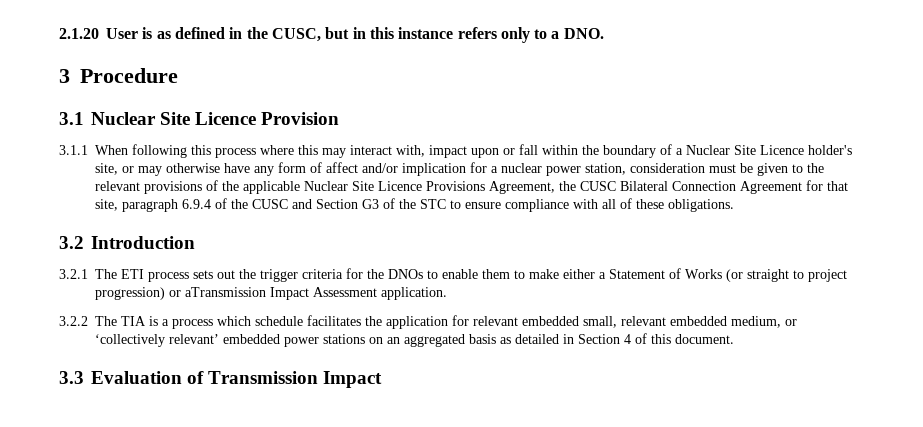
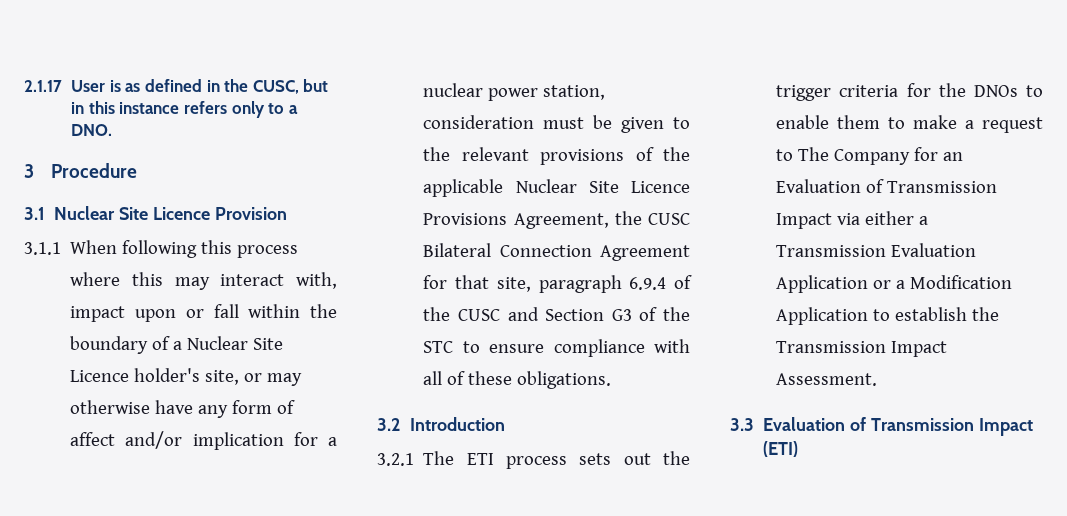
- 2.1.20 User is as defined in the CUSC, but in this instance refers only to a DNO.
+ 2.1.17 User is as defined in the CUSC, but in this instance refers only to a DNO.
- 3.2.1 The ETI process sets out the trigger criteria for the DNOs to enable them to make either a Statement of Works (or straight to project progression) or aTransmission Impact Assessment application.
- 3.2.2 The TIA is a process which schedule facilitates the application for relevant embedded small, relevant embedded medium, or ‘collectively relevant’ embedded power stations on an aggregated basis as detailed in Section 4 of this document.
+ 3.2.1 The ETI process sets out the trigger criteria for the DNOs to enable them to make a request to The Company for an Evaluation of Transmission Impact via either a Transmission Evaluation Application or a Modification Application to establish the Transmission Impact Assessment.
- 3.3 Evaluation of Transmission Impact
+ 3.3 Evaluation of Transmission Impact (ETI)

